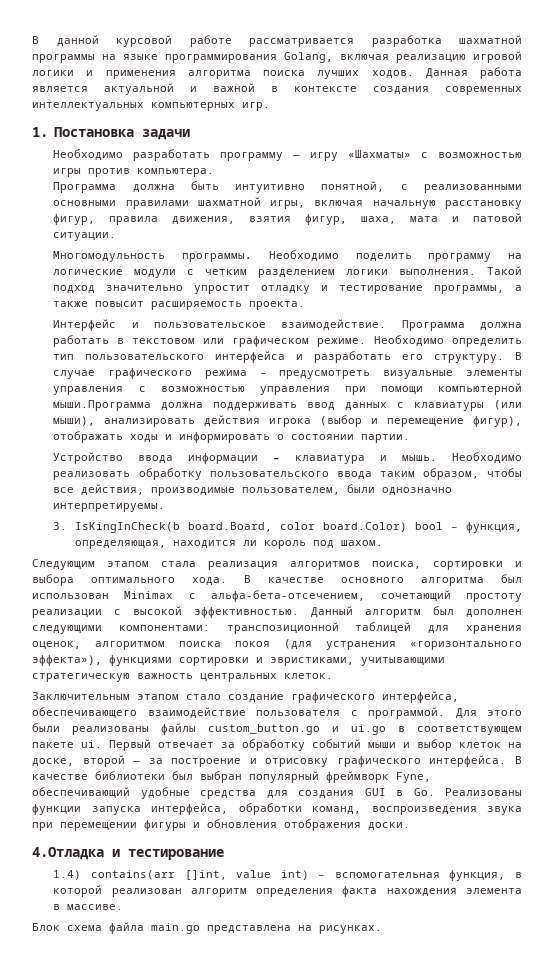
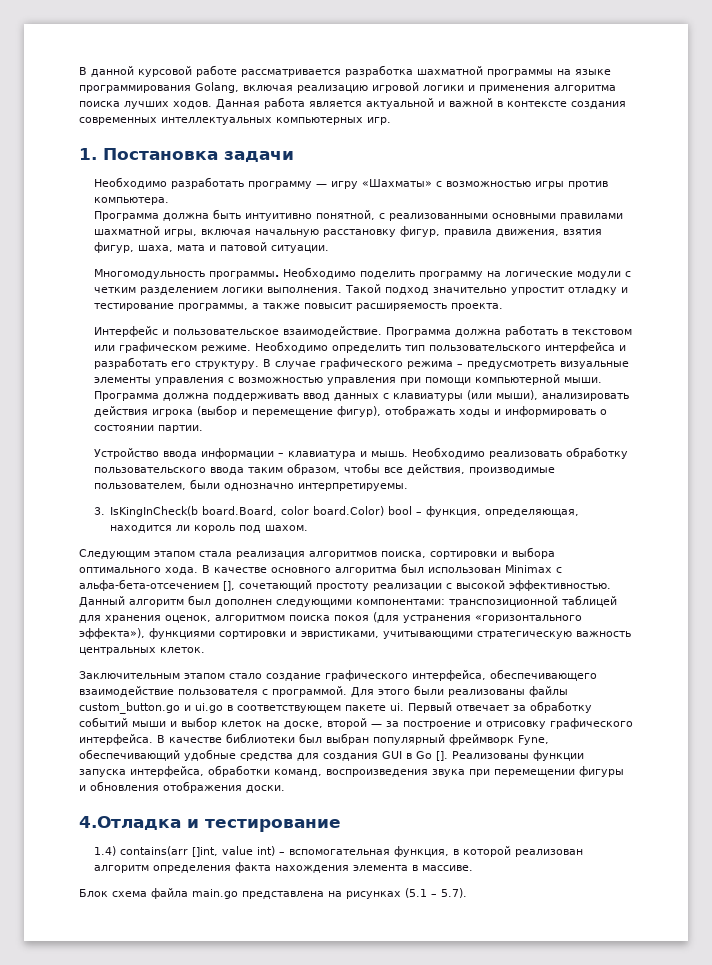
- В случае графического режима – предусмотреть визуальные элементы управления с возможностью управления при помощи компьютерной мыши.Программа должна поддерживать ввод данных с клавиатуры (или мыши), анализировать действия игрока (выбор и перемещение фигур), отображать ходы и информировать о состоянии партии.
+ В случае графического режима – предусмотреть визуальные элементы управления с возможностью управления при помощи компьютерной мыши. Программа должна поддерживать ввод данных с клавиатуры (или мыши), анализировать действия игрока (выбор и перемещение фигур), отображать ходы и информировать о состоянии партии.
- В качестве основного алгоритма был использован Minimax с альфа-бета-отсечением, сочетающий простоту реализации с высокой эффективностью.
+ В качестве основного алгоритма был использован Minimax с альфа-бета-отсечением [], сочетающий простоту реализации с высокой эффективностью.
- В качестве библиотеки был выбран популярный фреймворк Fyne, обеспечивающий удобные средства для создания GUI в Go. Реализованы функции запуска интерфейса, обработки команд, воспроизведения звука при перемещении фигуры и обновления отображения доски.
+ В качестве библиотеки был выбран популярный фреймворк Fyne, обеспечивающий удобные средства для создания GUI в Go []. Реализованы функции запуска интерфейса, обработки команд, воспроизведения звука при перемещении фигуры и обновления отображения доски.
- Блок схема файла main.go представлена на рисунках.
+ Блок схема файла main.go представлена на рисунках (5.1 – 5.7).

